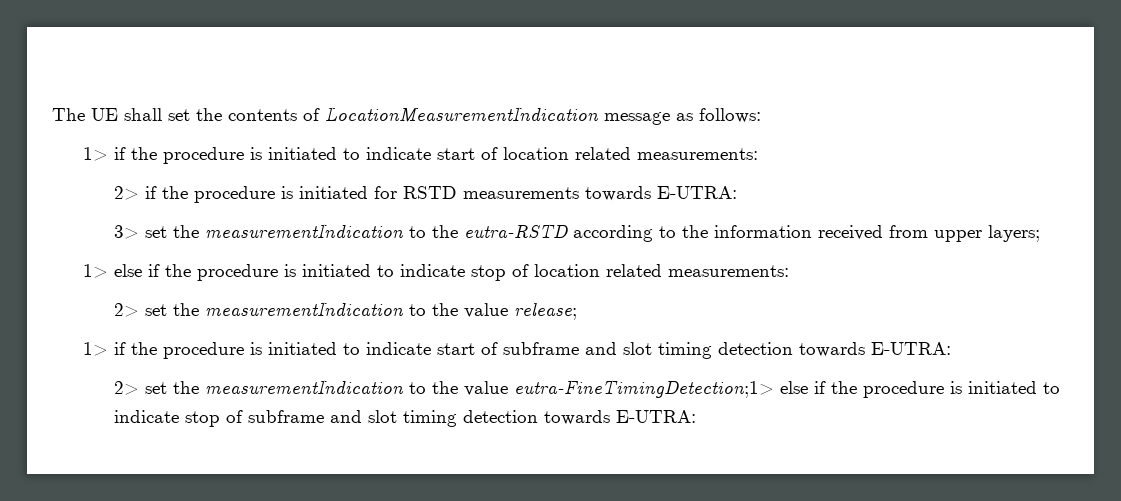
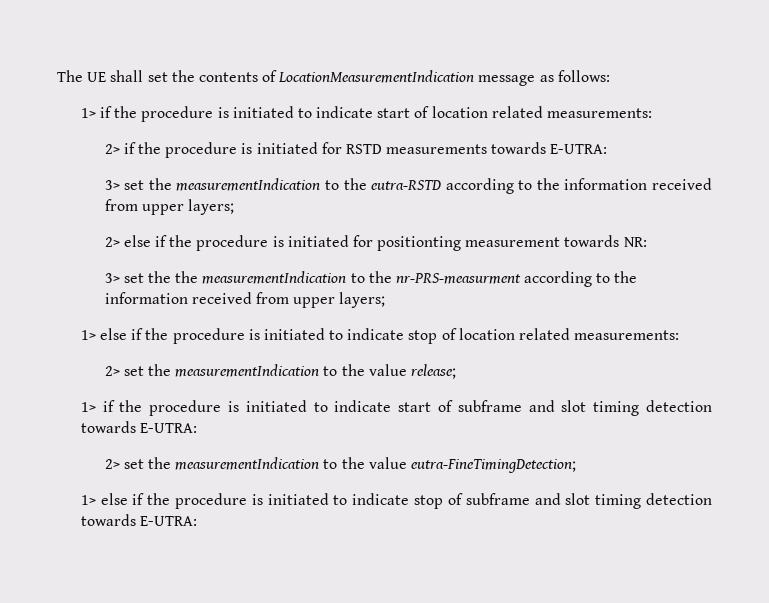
+ 2> else if the procedure is initiated for positionting measurement towards NR:
+ 3> set the the measurementIndication to the nr-PRS-measurment according to the information received from upper layers;
- 2> set the measurementIndication to the value eutra-FineTimingDetection;1> else if the procedure is initiated to indicate stop of subframe and slot timing detection towards E-UTRA:
+ 2> set the measurementIndication to the value eutra-FineTimingDetection;
+ 1> else if the procedure is initiated to indicate stop of subframe and slot timing detection towards E-UTRA:

